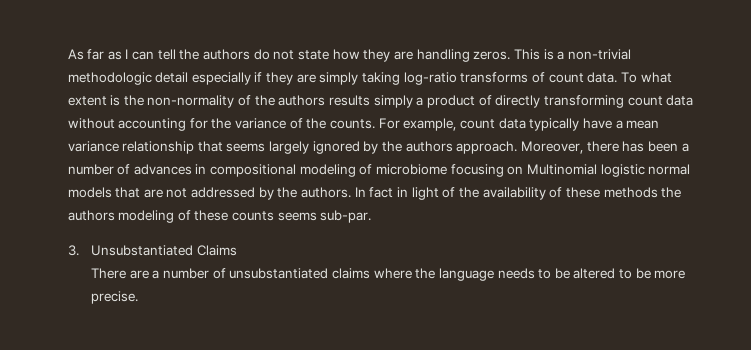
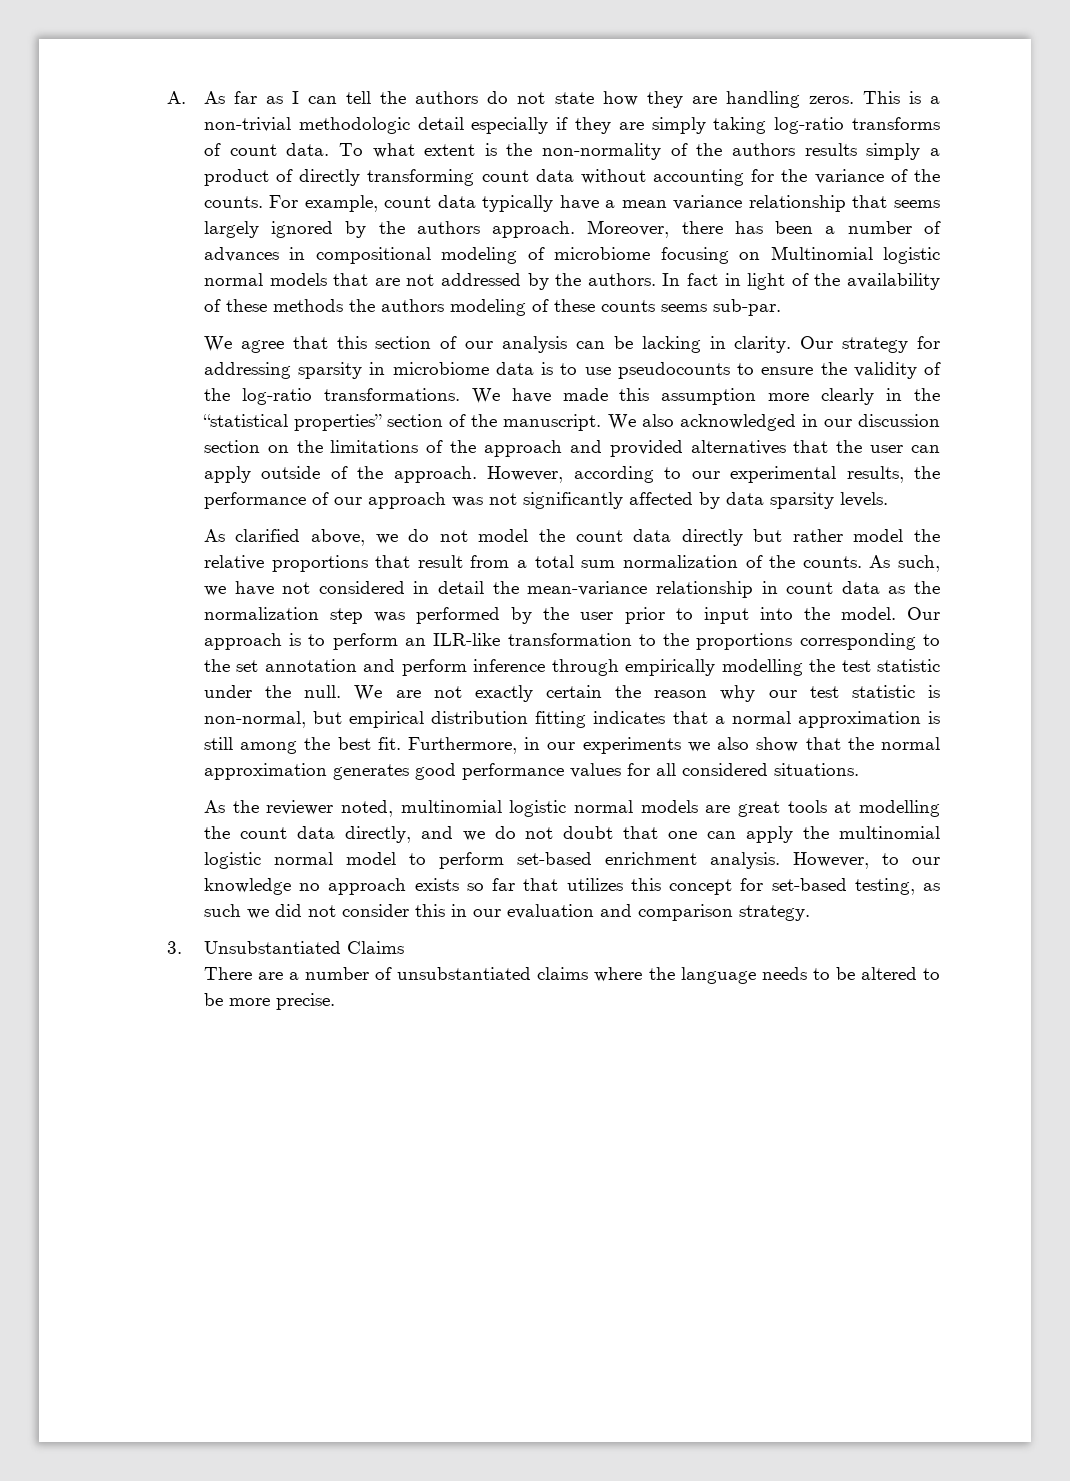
- As far as I can tell the authors do not state how they are handling zeros.
+ A. As far as I can tell the authors do not state how they are handling zeros.
+ We agree that this section of our analysis can be lacking in clarity. Our strategy for addressing sparsity in microbiome data is to use pseudocounts to ensure the validity of the log-ratio transformations. We have made this assumption more clearly in the “statistical properties” section of the manuscript. We also acknowledged in our discussion section on the limitations of the approach and provided alternatives that the user can apply outside of the approach. However, according to our experimental results, the performance of our approach was not significantly affected by data sparsity levels.
+ As clarified above, we do not model the count data directly but rather model the relative proportions that result from a total sum normalization of the counts. As such, we have not considered in detail the mean-variance relationship in count data as the normalization step was performed by the user prior to input into the model. Our approach is to perform an ILR-like transformation to the proportions corresponding to the set annotation and perform inference through empirically modelling the test statistic under the null. We are not exactly certain the reason why our test statistic is non-normal, but empirical distribution fitting indicates that a normal approximation is still among the best fit. Furthermore, in our experiments we also show that the normal approximation generates good performance values for all considered situations.
+ As the reviewer noted, multinomial logistic normal models are great tools at modelling the count data directly, and we do not doubt that one can apply the multinomial logistic normal model to perform set-based enrichment analysis. However, to our knowledge no approach exists so far that utilizes this concept for set-based testing, as such we did not consider this in our evaluation and comparison strategy.

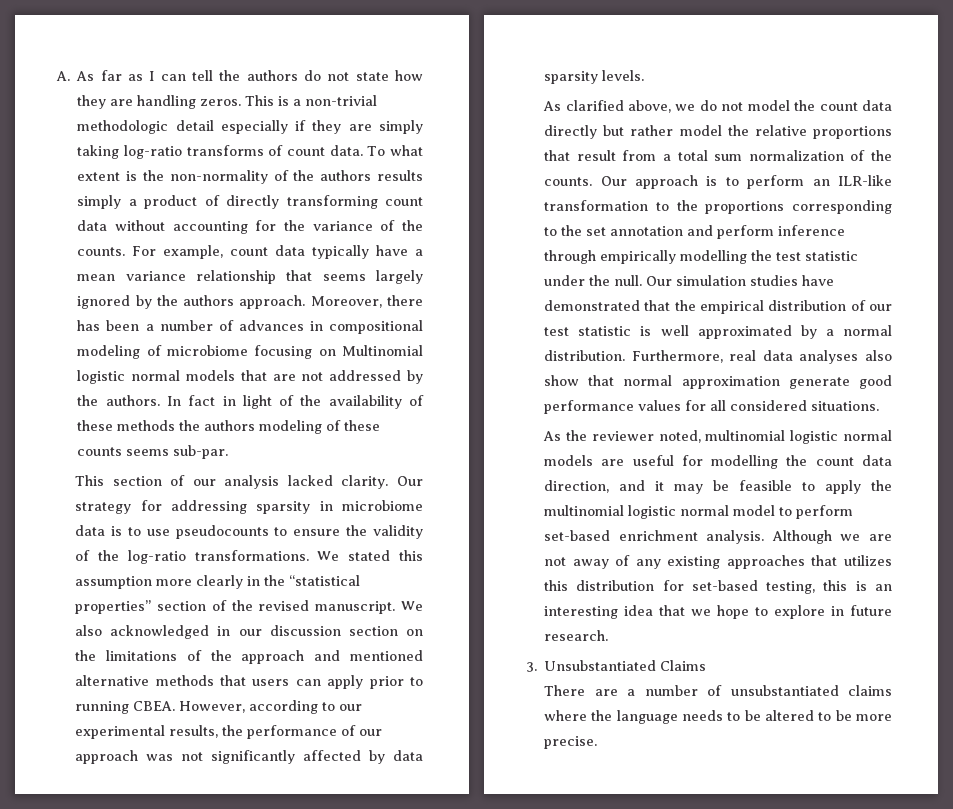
- We agree that this section of our analysis can be lacking in clarity.
+ This section of our analysis lacked clarity.
- We have made this assumption more clearly in the “statistical properties” section of the manuscript.
+ We stated this assumption more clearly in the “statistical properties” section of the revised manuscript.
- We also acknowledged in our discussion section on the limitations of the approach and provided alternatives that the user can apply outside of the approach.
+ We also acknowledged in our discussion section on the limitations of the approach and mentioned alternative methods that users can apply prior to running CBEA.
- As such, we have not considered in detail the mean-variance relationship in count data as the normalization step was performed by the user prior to input into the model.
- We are not exactly certain the reason why our test statistic is non-normal, but empirical distribution fitting indicates that a normal approximation is still among the best fit. Furthermore, in our experiments we also show that the normal approximation generates good performance values for all considered situations.
+ Our simulation studies have demonstrated that the empirical distribution of our test statistic is well approximated by a normal distribution. Furthermore, real data analyses also show that normal approximation generate good performance values for all considered situations.
- As the reviewer noted, multinomial logistic normal models are great tools at modelling the count data directly, and we do not doubt that one can apply the multinomial logistic normal model to perform set-based enrichment analysis.
+ As the reviewer noted, multinomial logistic normal models are useful for modelling the count data direction, and it may be feasible to apply the multinomial logistic normal model to perform set-based enrichment analysis.
- However, to our knowledge no approach exists so far that utilizes this concept for set-based testing, as such we did not consider this in our evaluation and comparison strategy.
+ Although we are not away of any existing approaches that utilizes this distribution for set-based testing, this is an interesting idea that we hope to explore in future research.

